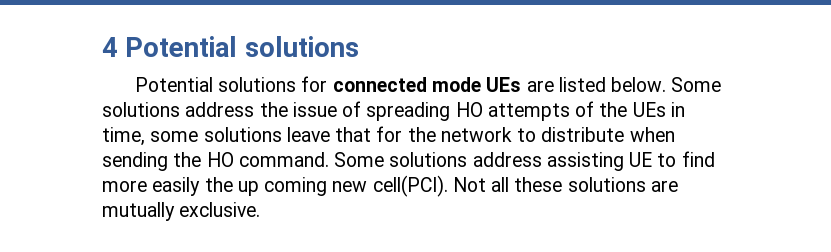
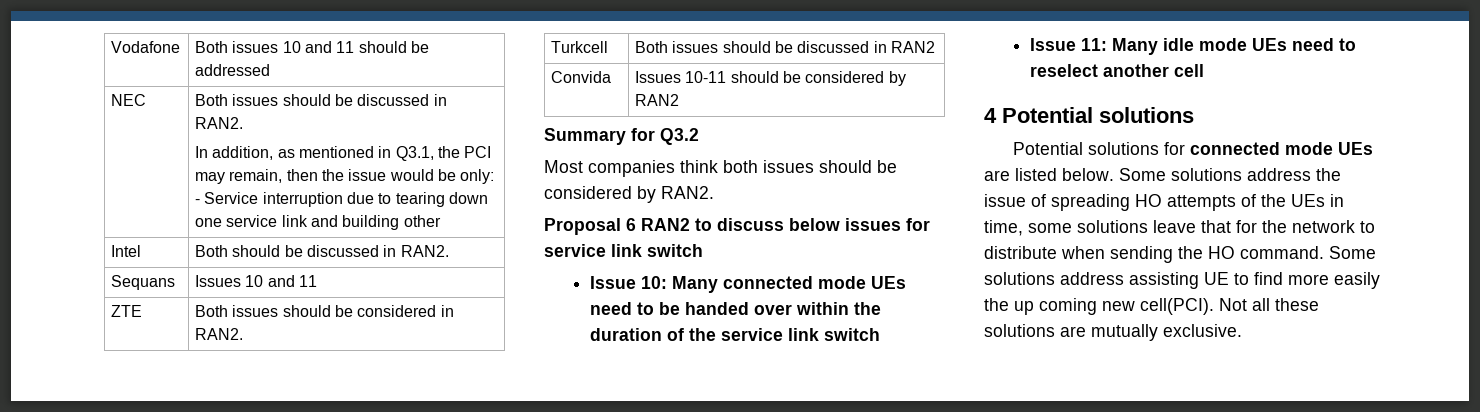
+ Vodafone | Both issues 10 and 11 should be addressed
+ NEC | Both issues should be discussed in RAN2.
+ In addition, as mentioned in Q3.1, the PCI may remain, then the issue would be only: - Service interruption due to tearing down one service link and building other
+ Intel | Both should be discussed in RAN2.
+ Sequans | Issues 10 and 11
+ ZTE | Both issues should be considered in RAN2.
+ Turkcell | Both issues should be discussed in RAN2
+ Convida | Issues 10-11 should be considered by RAN2
+ Summary for Q3.2
+ Most companies think both issues should be considered by RAN2.
+ Proposal 6 RAN2 to discuss below issues for service link switch
+ Issue 10: Many connected mode UEs need to be handed over within the duration of the service link switch
+ Issue 11: Many idle mode UEs need to reselect another cell

